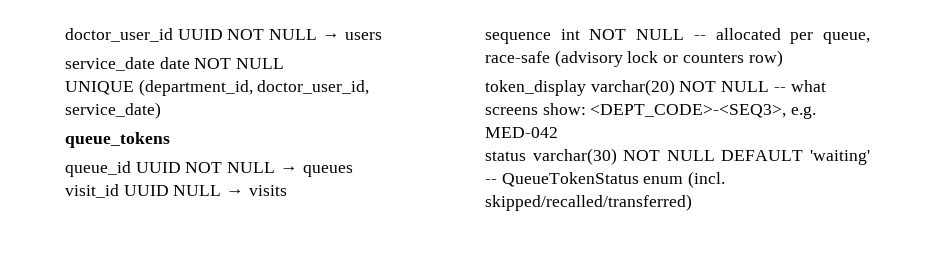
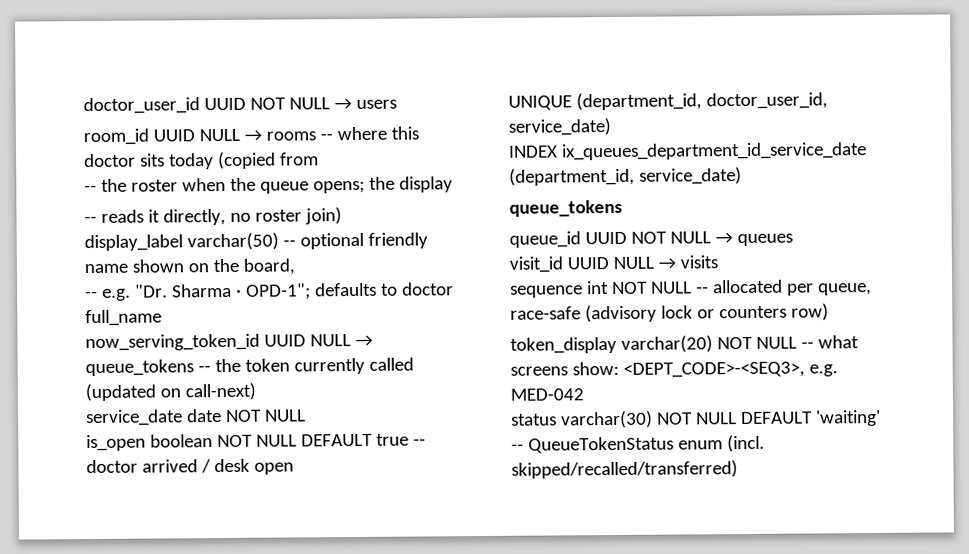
+ room_id UUID NULL → rooms -- where this doctor sits today (copied from
+ -- the roster when the queue opens; the display
+ -- reads it directly, no roster join)
+ display_label varchar(50) -- optional friendly name shown on the board,
+ -- e.g. "Dr. Sharma · OPD-1"; defaults to doctor full_name
+ now_serving_token_id UUID NULL → queue_tokens -- the token currently called (updated on call-next)
  service_date date NOT NULL
+ is_open boolean NOT NULL DEFAULT true -- doctor arrived / desk open
+ INDEX ix_queues_department_id_service_date (department_id, service_date)

